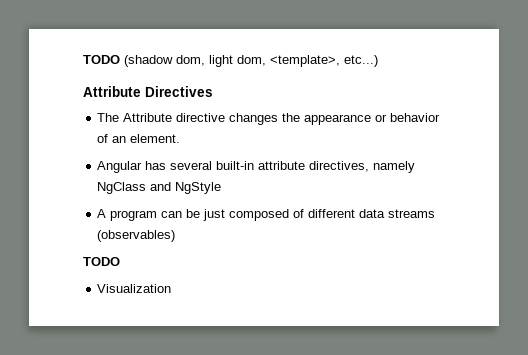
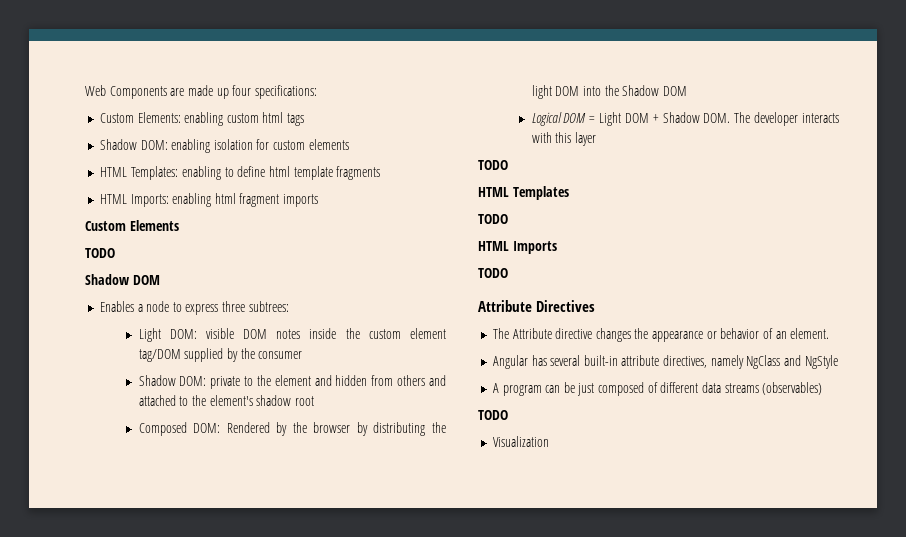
- TODO (shadow dom, light dom, <template>, etc...)
+ Web Components are made up four specifications:
+ Custom Elements: enabling custom html tags
+ Shadow DOM: enabling isolation for custom elements
+ HTML Templates: enabling to define html template fragments
+ HTML Imports: enabling html fragment imports
+ Custom Elements
+ TODO
+ Shadow DOM
+ Enables a node to express three subtrees:
+ Light DOM: visible DOM notes inside the custom element tag/DOM supplied by the consumer
+ Shadow DOM: private to the element and hidden from others and attached to the element's shadow root
+ Composed DOM: Rendered by the browser by distributing the light DOM into the Shadow DOM
+ Logical DOM = Light DOM + Shadow DOM. The developer interacts with this layer
+ TODO
+ HTML Templates
+ TODO
+ HTML Imports
+ TODO

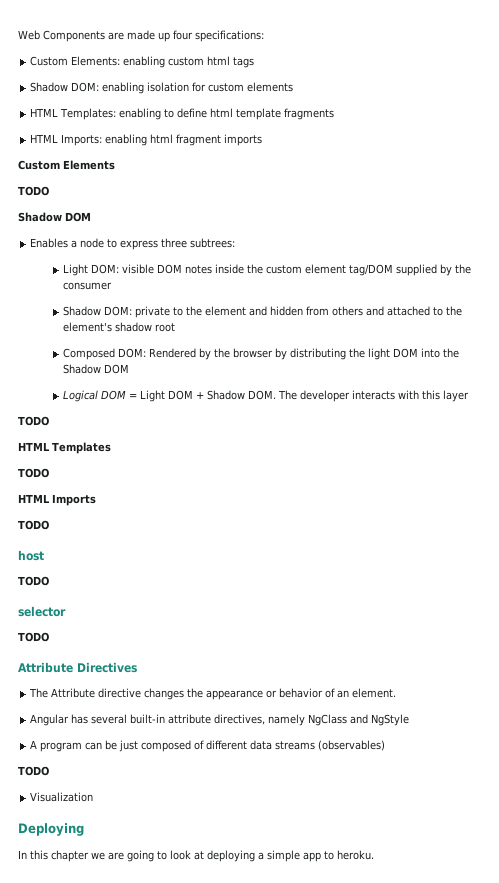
+ host
+ TODO
+ selector
+ TODO
+ Deploying
+ In this chapter we are going to look at deploying a simple app to heroku.

